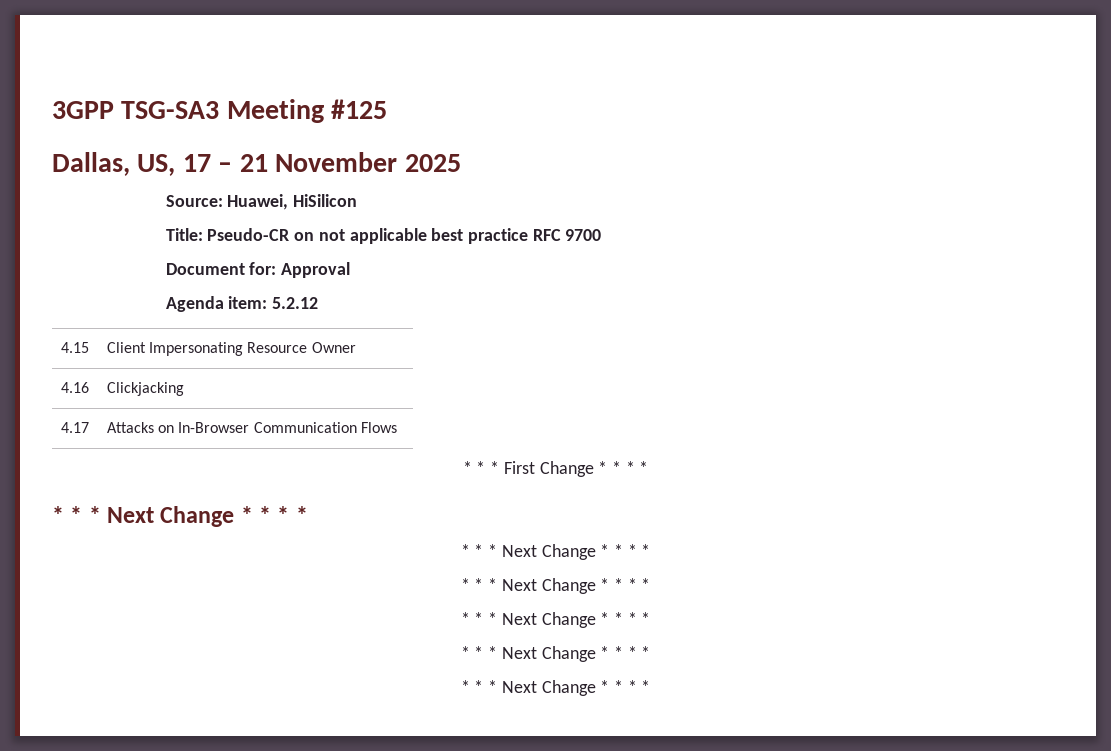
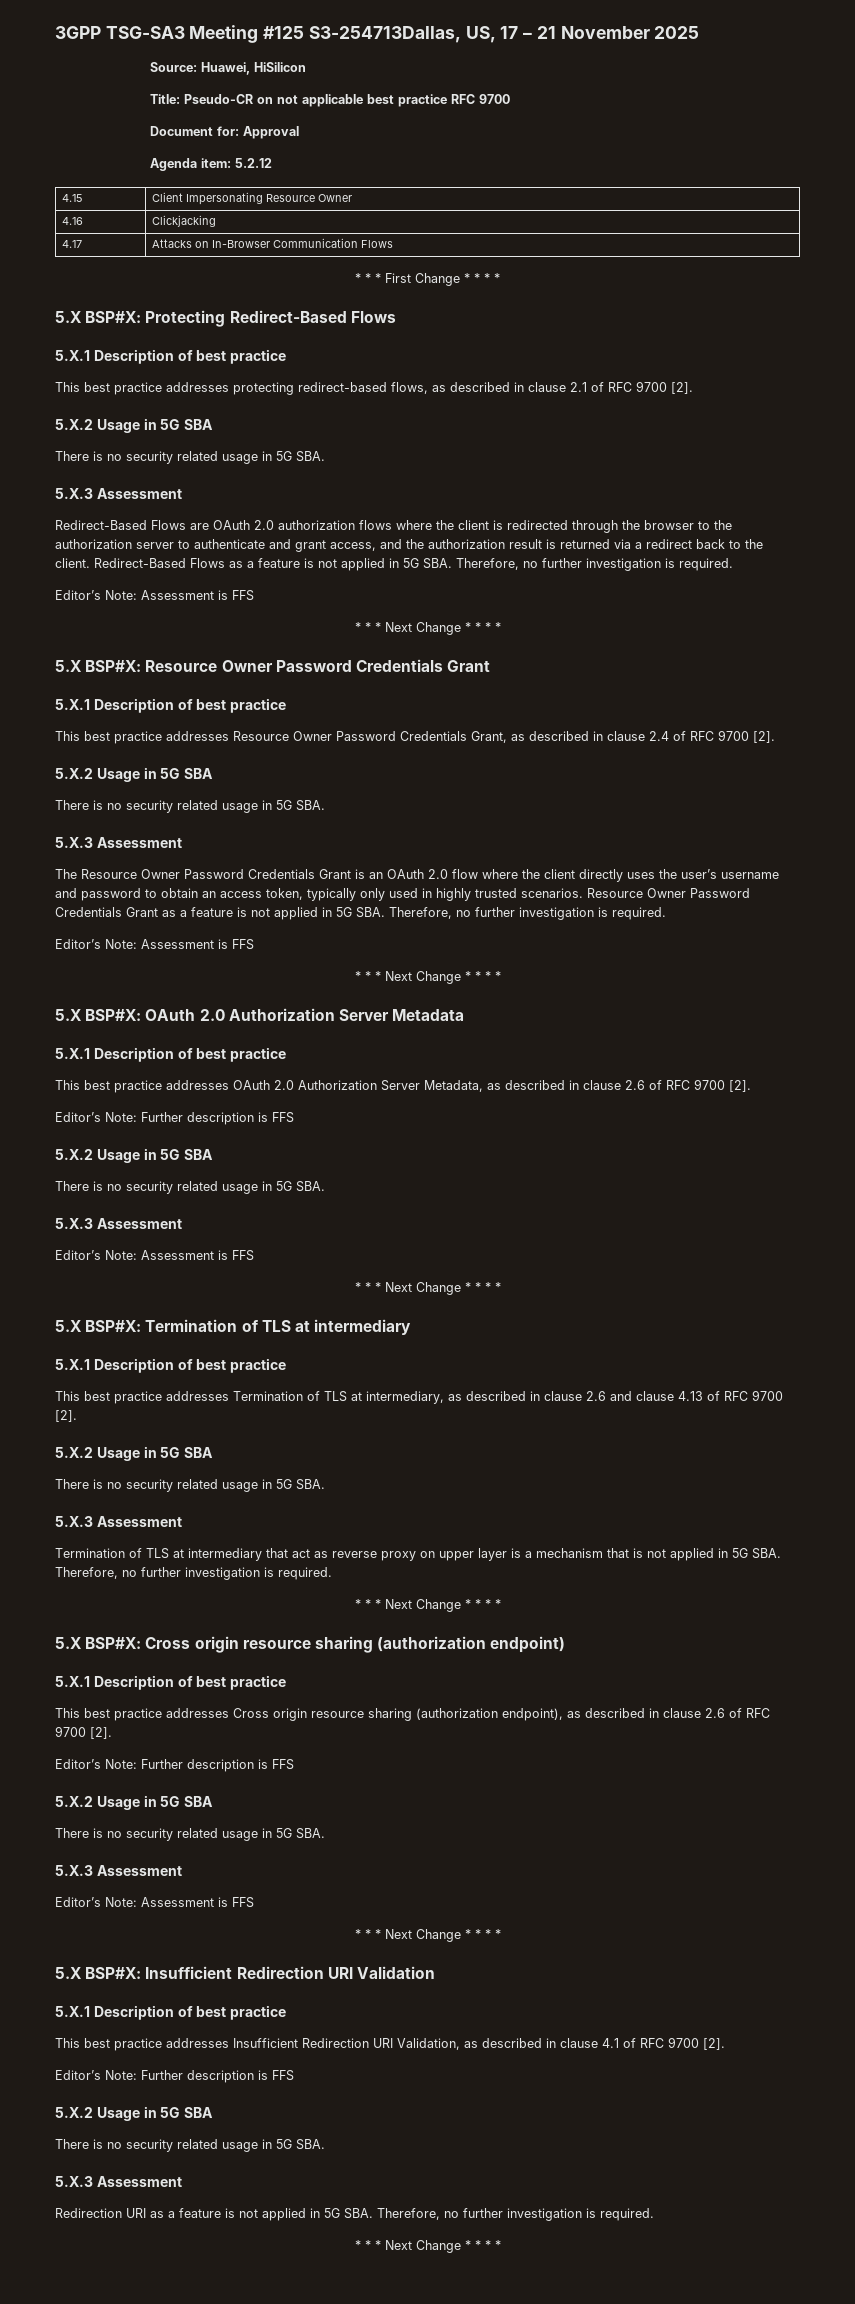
- 3GPP TSG-SA3 Meeting #125
- Dallas, US, 17 – 21 November 2025
+ 3GPP TSG-SA3 Meeting #125 S3-254713Dallas, US, 17 – 21 November 2025
  * * * First Change * * * *
+ 5.X BSP#X: Protecting Redirect-Based Flows
+ 5.X.1 Description of best practice
+ This best practice addresses protecting redirect-based flows, as described in clause 2.1 of RFC 9700 [2].
+ 5.X.2 Usage in 5G SBA
+ There is no security related usage in 5G SBA.
+ 5.X.3 Assessment
+ Redirect-Based Flows are OAuth 2.0 authorization flows where the client is redirected through the browser to the authorization server to authenticate and grant access, and the authorization result is returned via a redirect back to the client. Redirect-Based Flows as a feature is not applied in 5G SBA. Therefore, no further investigation is required.
+ Editor’s Note: Assessment is FFS
  * * * Next Change * * * *
+ 5.X BSP#X: Resource Owner Password Credentials Grant
+ 5.X.1 Description of best practice
+ This best practice addresses Resource Owner Password Credentials Grant, as described in clause 2.4 of RFC 9700 [2].
+ 5.X.2 Usage in 5G SBA
+ There is no security related usage in 5G SBA.
+ 5.X.3 Assessment
+ The Resource Owner Password Credentials Grant is an OAuth 2.0 flow where the client directly uses the user’s username and password to obtain an access token, typically only used in highly trusted scenarios. Resource Owner Password Credentials Grant as a feature is not applied in 5G SBA. Therefore, no further investigation is required.
+ Editor’s Note: Assessment is FFS
  * * * Next Change * * * *
+ 5.X BSP#X: OAuth 2.0 Authorization Server Metadata
+ 5.X.1 Description of best practice
+ This best practice addresses OAuth 2.0 Authorization Server Metadata, as described in clause 2.6 of RFC 9700 [2].
+ Editor’s Note: Further description is FFS
+ 5.X.2 Usage in 5G SBA
+ There is no security related usage in 5G SBA.
+ 5.X.3 Assessment
+ Editor’s Note: Assessment is FFS
  * * * Next Change * * * *
+ 5.X BSP#X: Termination of TLS at intermediary
+ 5.X.1 Description of best practice
+ This best practice addresses Termination of TLS at intermediary, as described in clause 2.6 and clause 4.13 of RFC 9700 [2].
+ 5.X.2 Usage in 5G SBA
+ There is no security related usage in 5G SBA.
+ 5.X.3 Assessment
+ Termination of TLS at intermediary that act as reverse proxy on upper layer is a mechanism that is not applied in 5G SBA. Therefore, no further investigation is required.
  * * * Next Change * * * *
+ 5.X BSP#X: Cross origin resource sharing (authorization endpoint)
+ 5.X.1 Description of best practice
+ This best practice addresses Cross origin resource sharing (authorization endpoint), as described in clause 2.6 of RFC 9700 [2].
+ Editor’s Note: Further description is FFS
+ 5.X.2 Usage in 5G SBA
+ There is no security related usage in 5G SBA.
+ 5.X.3 Assessment
+ Editor’s Note: Assessment is FFS
  * * * Next Change * * * *
+ 5.X BSP#X: Insufficient Redirection URI Validation
+ 5.X.1 Description of best practice
+ This best practice addresses Insufficient Redirection URI Validation, as described in clause 4.1 of RFC 9700 [2].
+ Editor’s Note: Further description is FFS
+ 5.X.2 Usage in 5G SBA
+ There is no security related usage in 5G SBA.
+ 5.X.3 Assessment
+ Redirection URI as a feature is not applied in 5G SBA. Therefore, no further investigation is required.

